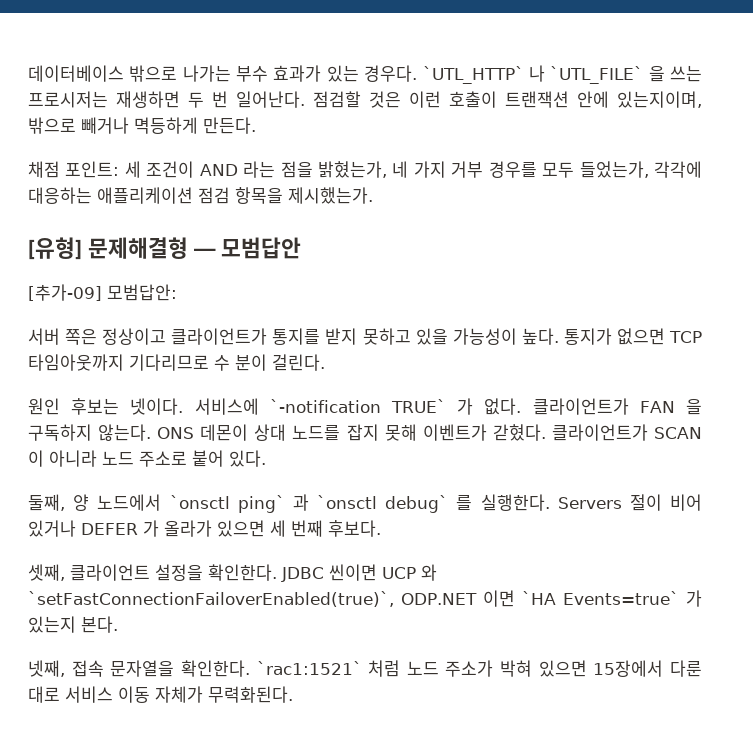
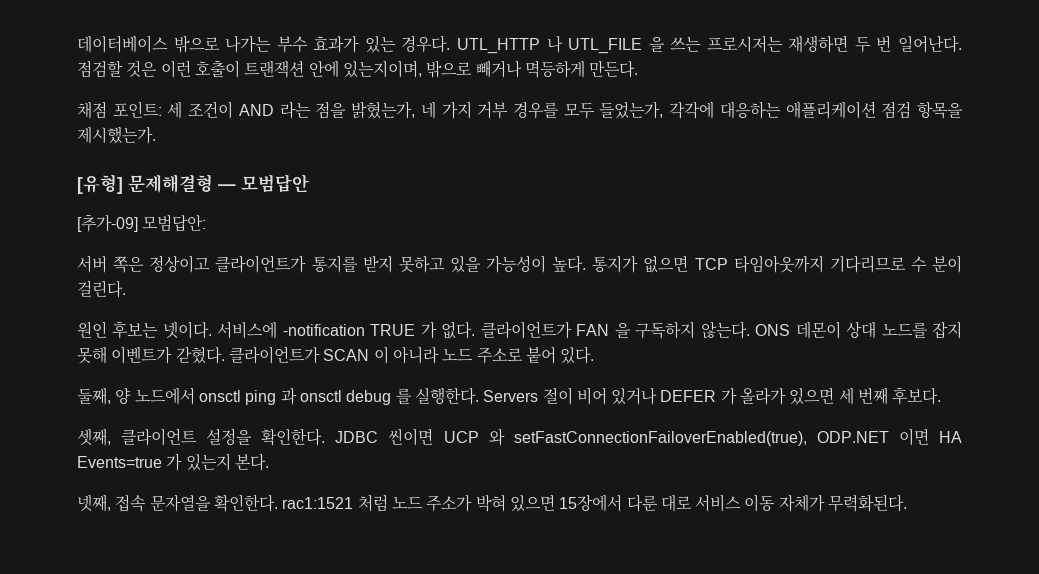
- `UTL_HTTP` 나 `UTL_FILE` 을 쓰는 프로시저는 재생하면 두 번 일어난다.
+ UTL_HTTP 나 UTL_FILE 을 쓰는 프로시저는 재생하면 두 번 일어난다.
- 서비스에 `-notification TRUE` 가 없다.
+ 서비스에 -notification TRUE 가 없다.
- 둘째, 양 노드에서 `onsctl ping` 과 `onsctl debug` 를 실행한다.
+ 둘째, 양 노드에서 onsctl ping 과 onsctl debug 를 실행한다.
- JDBC 씬이면 UCP 와 `setFastConnectionFailoverEnabled(true)`, ODP.NET 이면 `HA Events=true` 가 있는지 본다.
+ JDBC 씬이면 UCP 와 setFastConnectionFailoverEnabled(true), ODP.NET 이면 HA Events=true 가 있는지 본다.
- 넷째, 접속 문자열을 확인한다. `rac1:1521` 처럼 노드 주소가 박혀 있으면 15장에서 다룬 대로 서비스 이동 자체가 무력화된다.
+ 넷째, 접속 문자열을 확인한다. rac1:1521 처럼 노드 주소가 박혀 있으면 15장에서 다룬 대로 서비스 이동 자체가 무력화된다.

